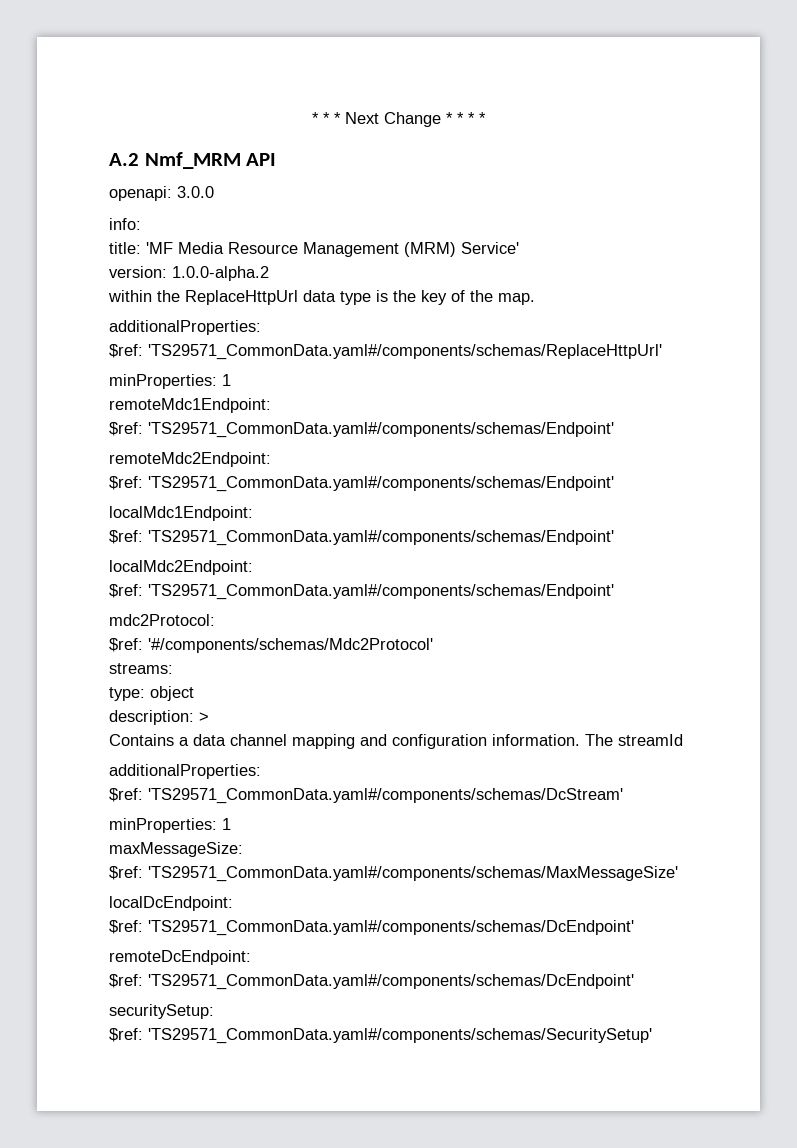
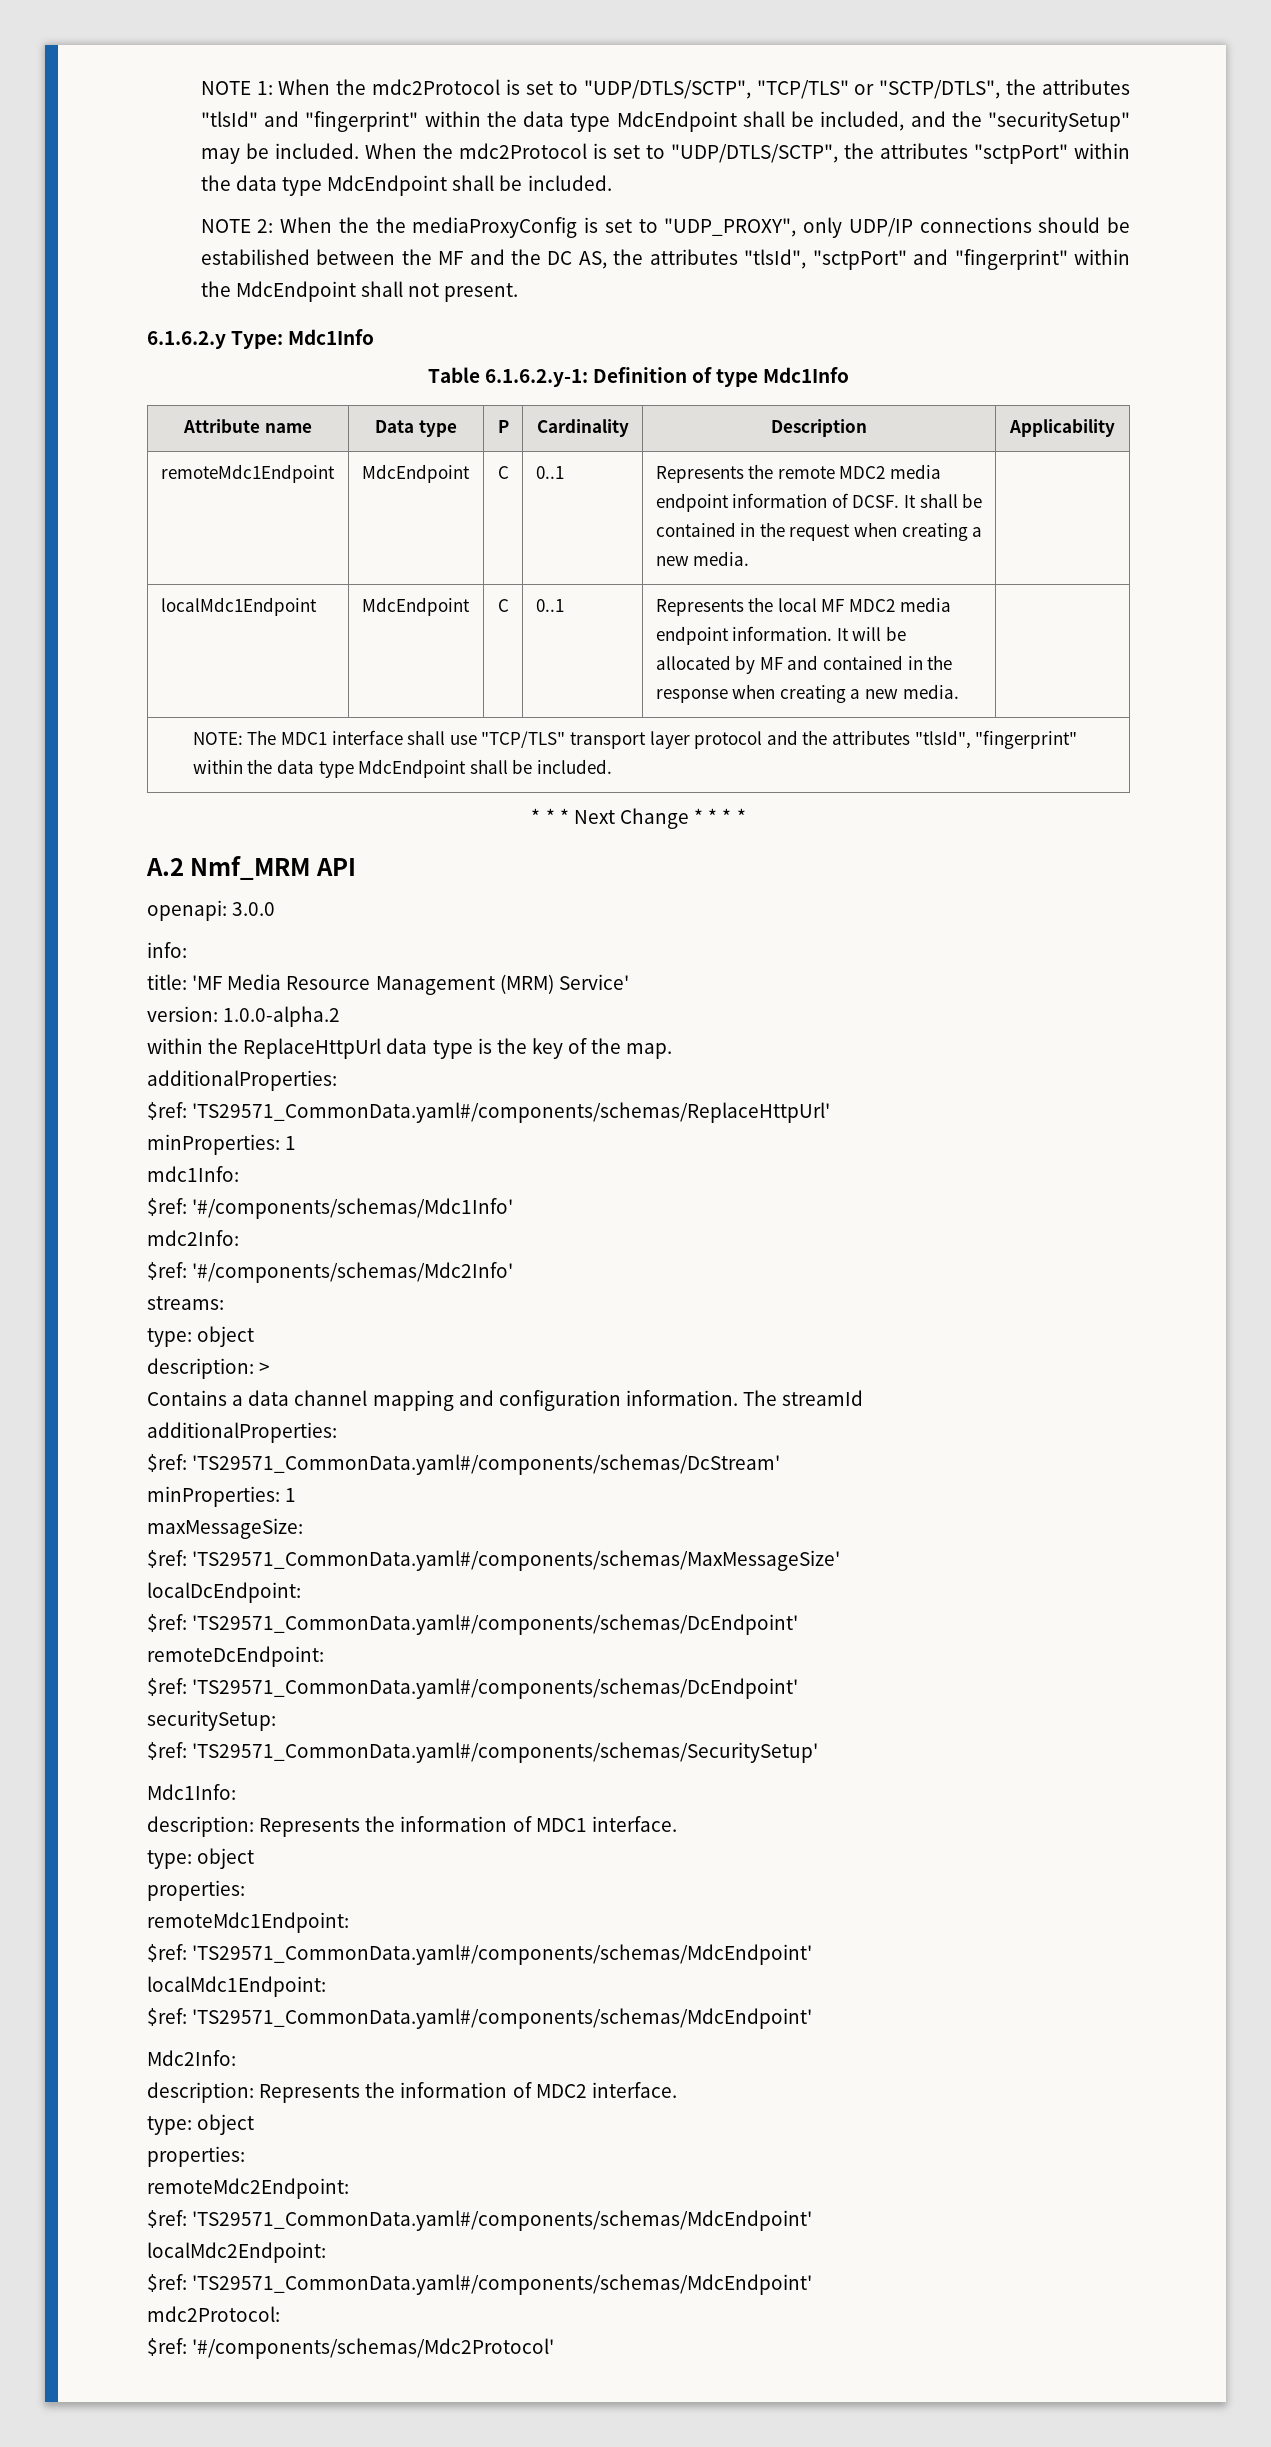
+ NOTE 1: When the mdc2Protocol is set to "UDP/DTLS/SCTP", "TCP/TLS" or "SCTP/DTLS", the attributes "tlsId" and "fingerprint" within the data type MdcEndpoint shall be included, and the "securitySetup" may be included. When the mdc2Protocol is set to "UDP/DTLS/SCTP", the attributes "sctpPort" within the data type MdcEndpoint shall be included.
+ NOTE 2: When the the mediaProxyConfig is set to "UDP_PROXY", only UDP/IP connections should be estabilished between the MF and the DC AS, the attributes "tlsId", "sctpPort" and "fingerprint" within the MdcEndpoint shall not present.
+ 6.1.6.2.y Type: Mdc1Info
+ Table 6.1.6.2.y-1: Definition of type Mdc1Info
+ Attribute name | Data type | P | Cardinality | Description | Applicability
+ remoteMdc1Endpoint | MdcEndpoint | C | 0..1 | Represents the remote MDC2 media endpoint information of DCSF. It shall be contained in the request when creating a new media. |
+ localMdc1Endpoint | MdcEndpoint | C | 0..1 | Represents the local MF MDC2 media endpoint information. It will be allocated by MF and contained in the response when creating a new media. |
+ NOTE: The MDC1 interface shall use "TCP/TLS" transport layer protocol and the attributes "tlsId", "fingerprint" within the data type MdcEndpoint shall be included.
- remoteMdc1Endpoint:
- $ref: 'TS29571_CommonData.yaml#/components/schemas/Endpoint'
- remoteMdc2Endpoint:
- $ref: 'TS29571_CommonData.yaml#/components/schemas/Endpoint'
- localMdc1Endpoint:
- $ref: 'TS29571_CommonData.yaml#/components/schemas/Endpoint'
- localMdc2Endpoint:
- $ref: 'TS29571_CommonData.yaml#/components/schemas/Endpoint'
- mdc2Protocol:
- $ref: '#/components/schemas/Mdc2Protocol'
+ mdc1Info:
+ $ref: '#/components/schemas/Mdc1Info'
+ mdc2Info:
+ $ref: '#/components/schemas/Mdc2Info'
+ Mdc1Info:
+ description: Represents the information of MDC1 interface.
+ type: object
+ properties:
+ remoteMdc1Endpoint:
+ $ref: 'TS29571_CommonData.yaml#/components/schemas/MdcEndpoint'
+ localMdc1Endpoint:
+ $ref: 'TS29571_CommonData.yaml#/components/schemas/MdcEndpoint'
+ Mdc2Info:
+ description: Represents the information of MDC2 interface.
+ type: object
+ properties:
+ remoteMdc2Endpoint:
+ $ref: 'TS29571_CommonData.yaml#/components/schemas/MdcEndpoint'
+ localMdc2Endpoint:
+ $ref: 'TS29571_CommonData.yaml#/components/schemas/MdcEndpoint'
+ mdc2Protocol:
+ $ref: '#/components/schemas/Mdc2Protocol'

